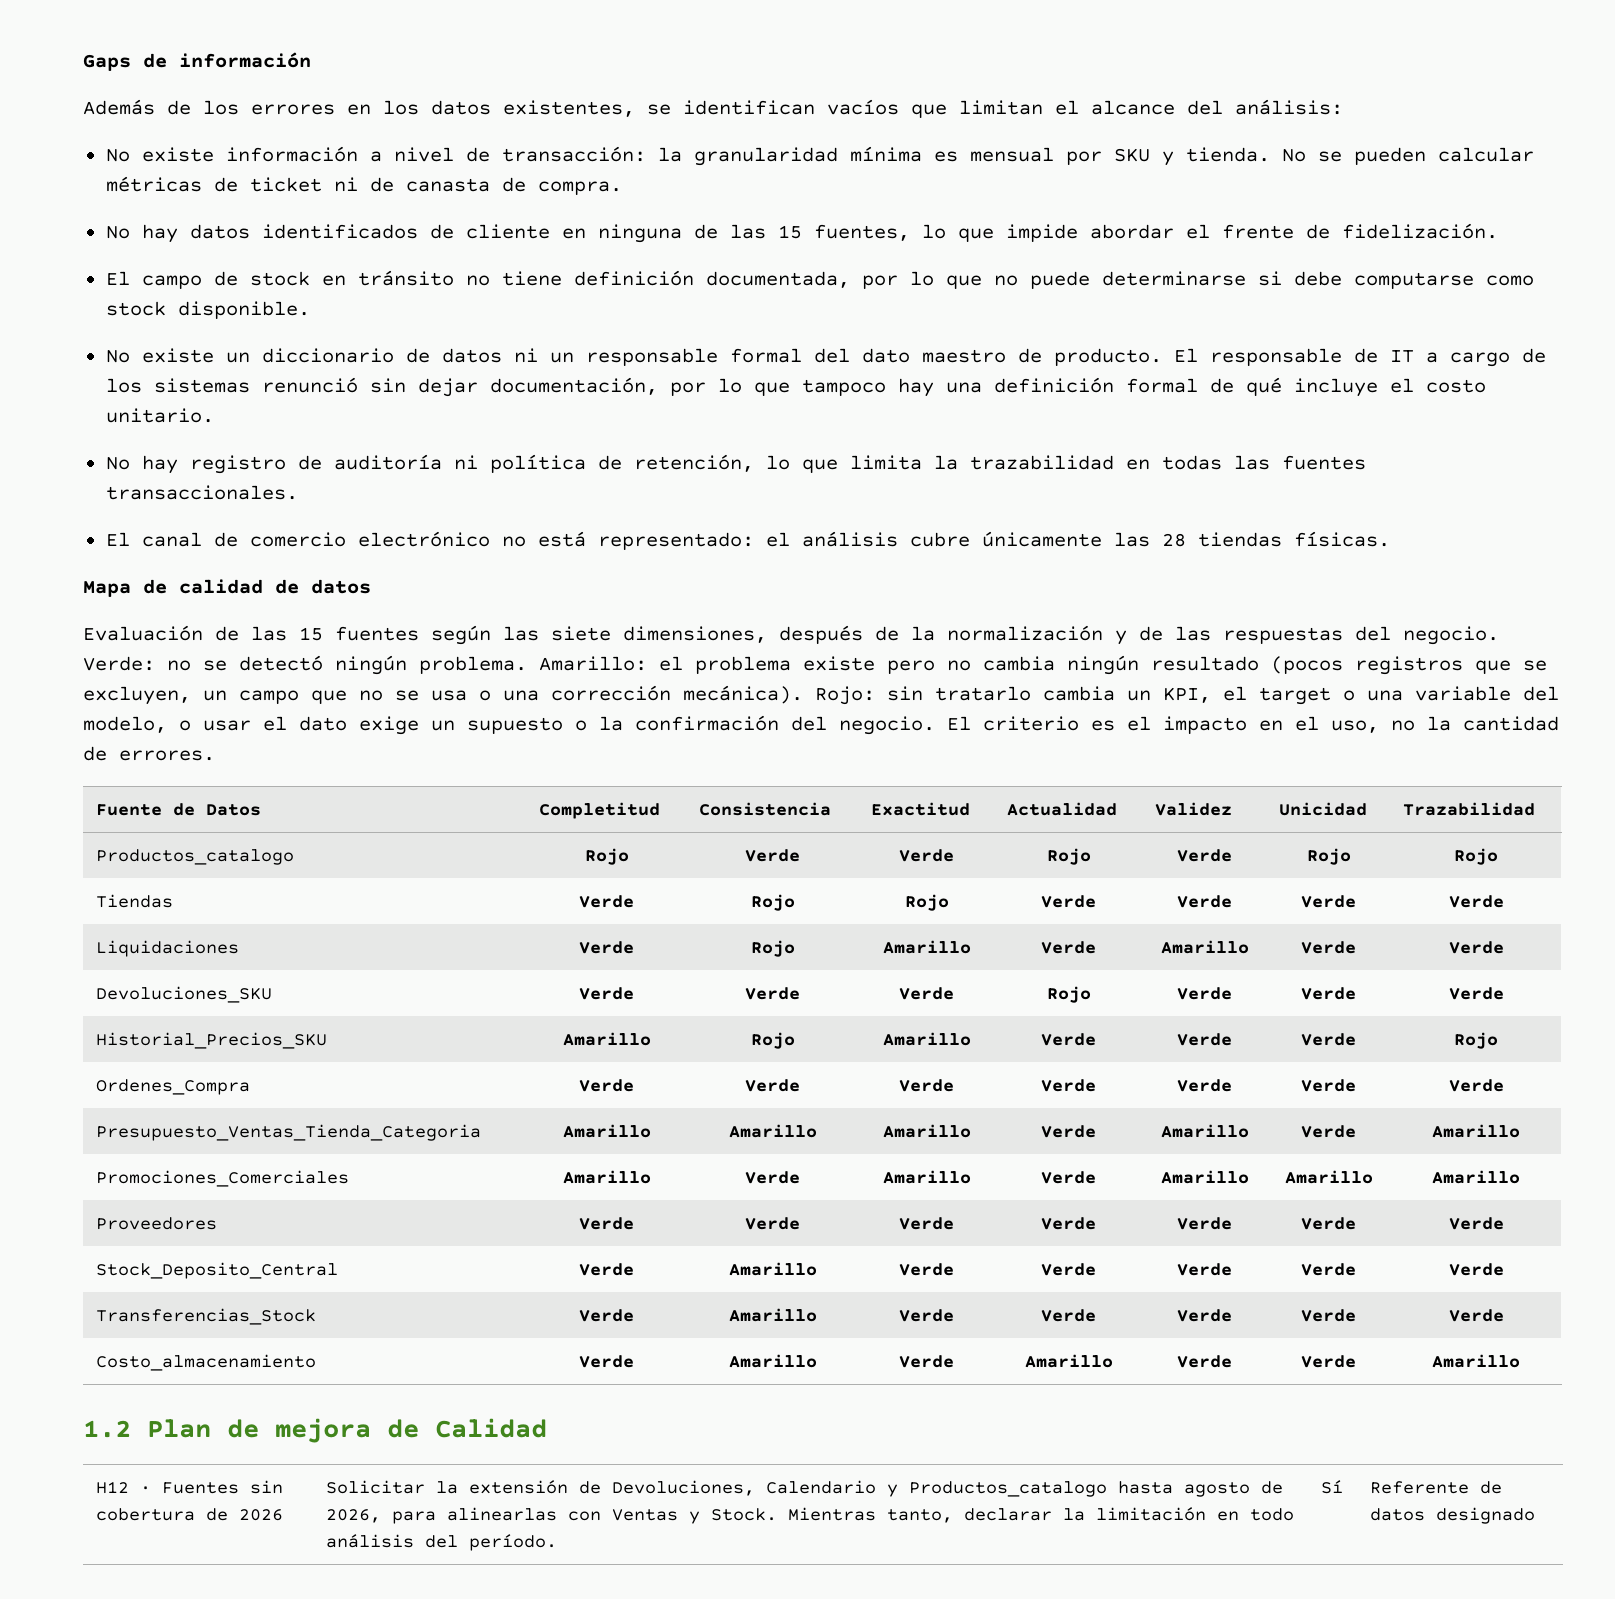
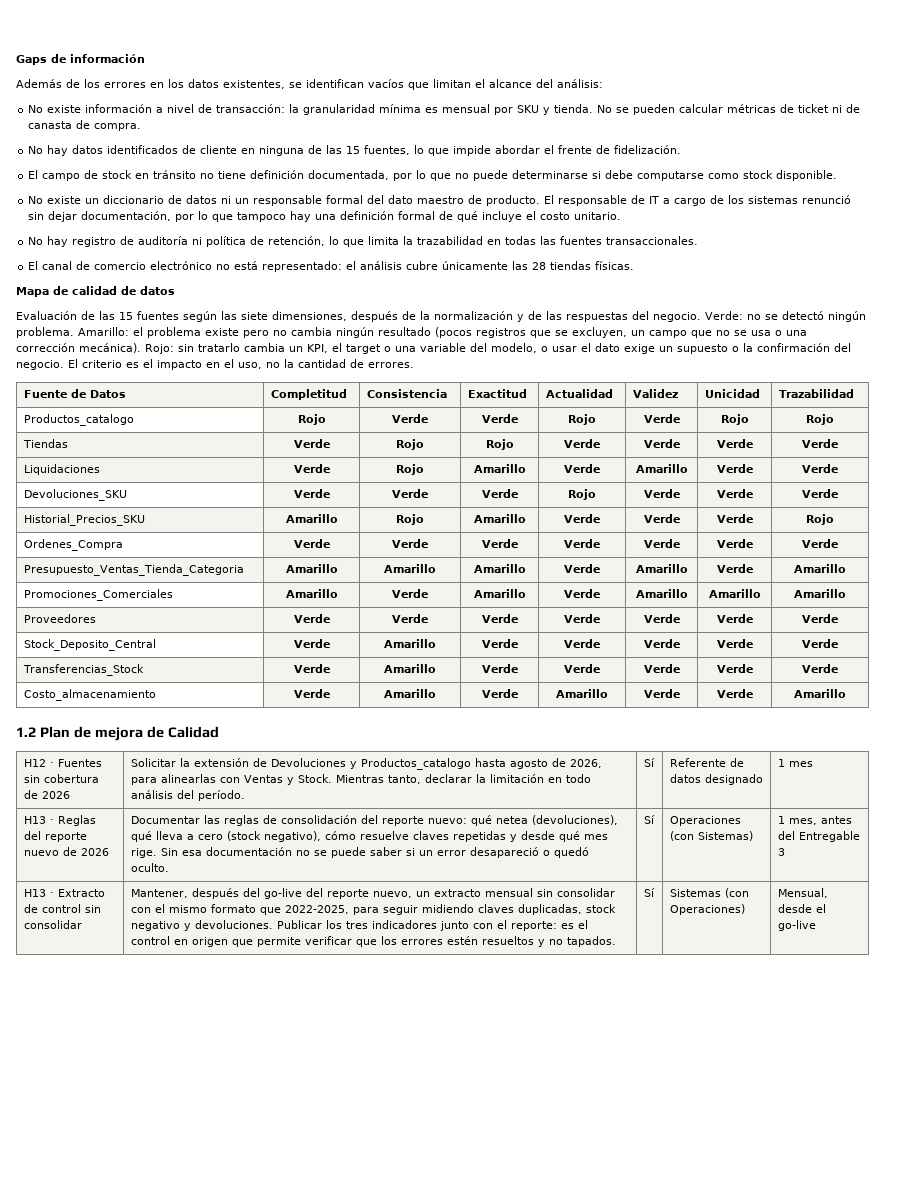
- Solicitar la extensión de Devoluciones, Calendario y Productos_catalogo hasta agosto de 2026, para alinearlas con Ventas y Stock.
+ Solicitar la extensión de Devoluciones y Productos_catalogo hasta agosto de 2026, para alinearlas con Ventas y Stock.
+ 1 mes
+ H13 · Reglas del reporte nuevo de 2026 | Documentar las reglas de consolidación del reporte nuevo: qué netea (devoluciones), qué lleva a cero (stock negativo), cómo resuelve claves repetidas y desde qué mes rige. Sin esa documentación no se puede saber si un error desapareció o quedó oculto. | Sí | Operaciones (con Sistemas) | 1 mes, antes del Entregable 3
+ H13 · Extracto de control sin consolidar | Mantener, después del go-live del reporte nuevo, un extracto mensual sin consolidar con el mismo formato que 2022-2025, para seguir midiendo claves duplicadas, stock negativo y devoluciones. Publicar los tres indicadores junto con el reporte: es el control en origen que permite verificar que los errores estén resueltos y no tapados. | Sí | Sistemas (con Operaciones) | Mensual, desde el go-live

